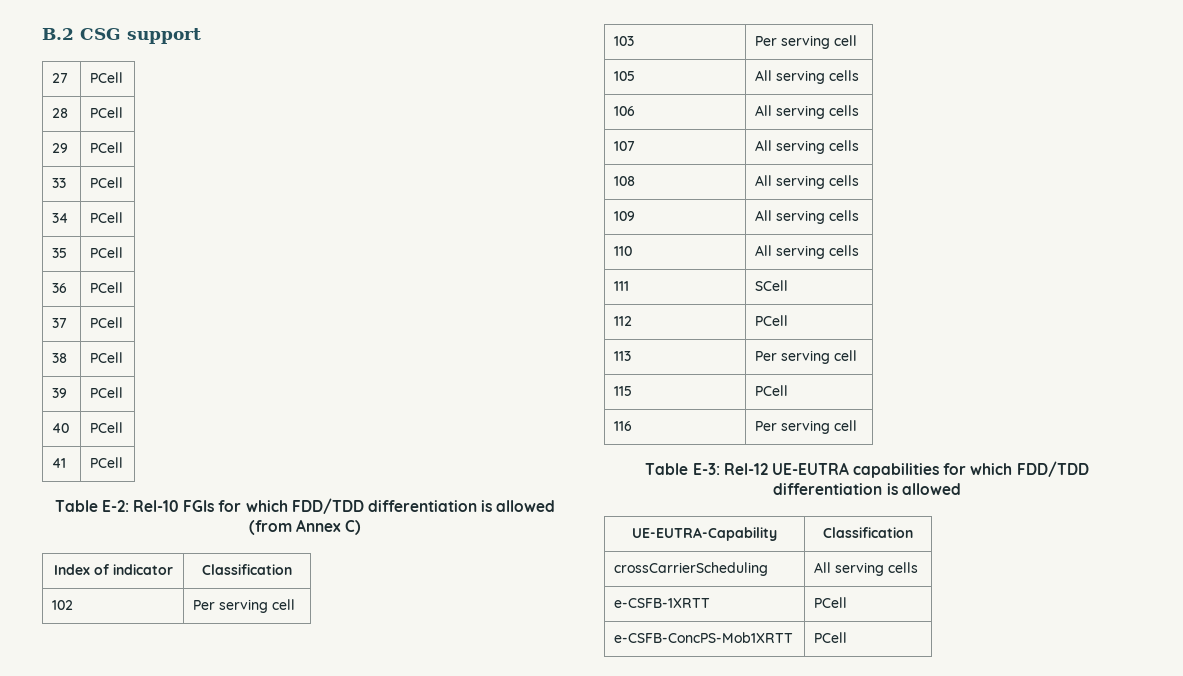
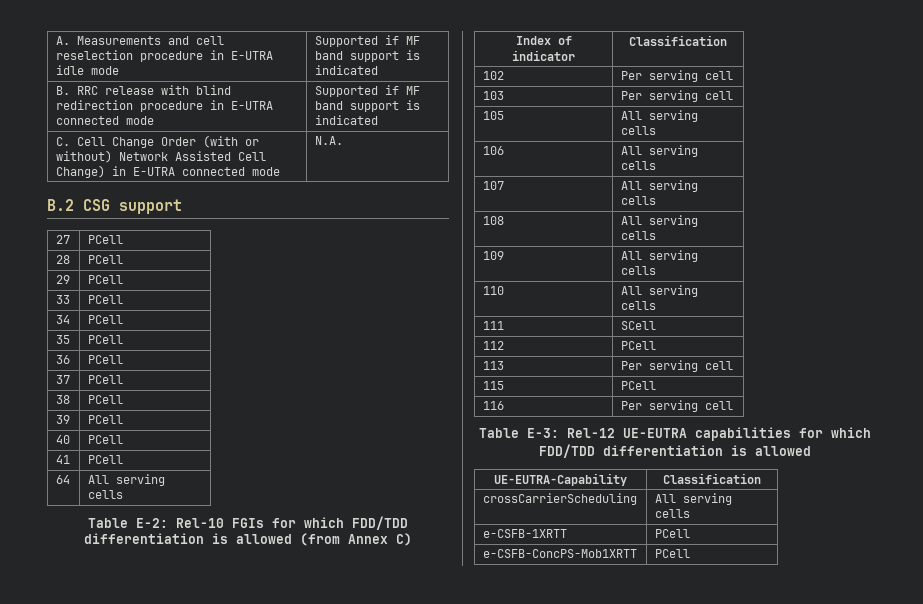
+ A. Measurements and cell reselection procedure in E-UTRA idle mode | Supported if MF band support is indicated
+ B. RRC release with blind redirection procedure in E-UTRA connected mode | Supported if MF band support is indicated
+ C. Cell Change Order (with or without) Network Assisted Cell Change) in E-UTRA connected mode | N.A.
+ 64 | All serving cells

